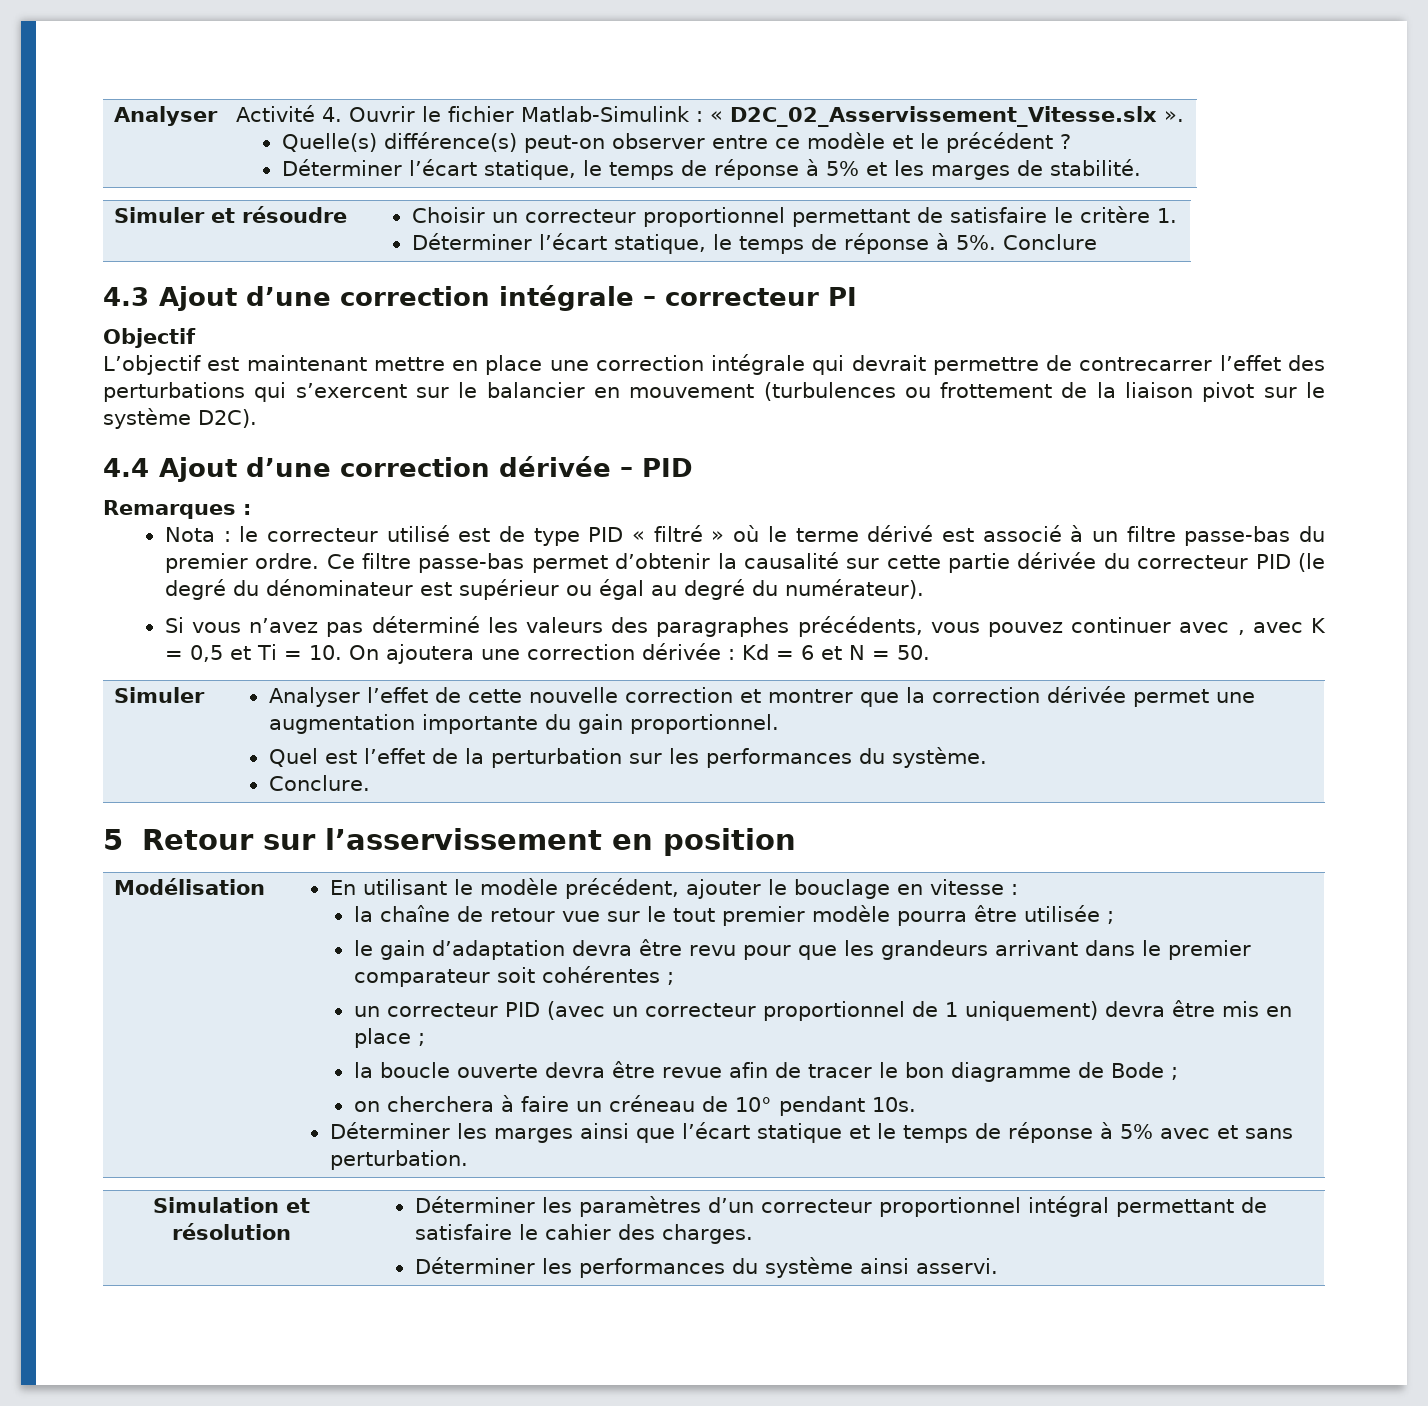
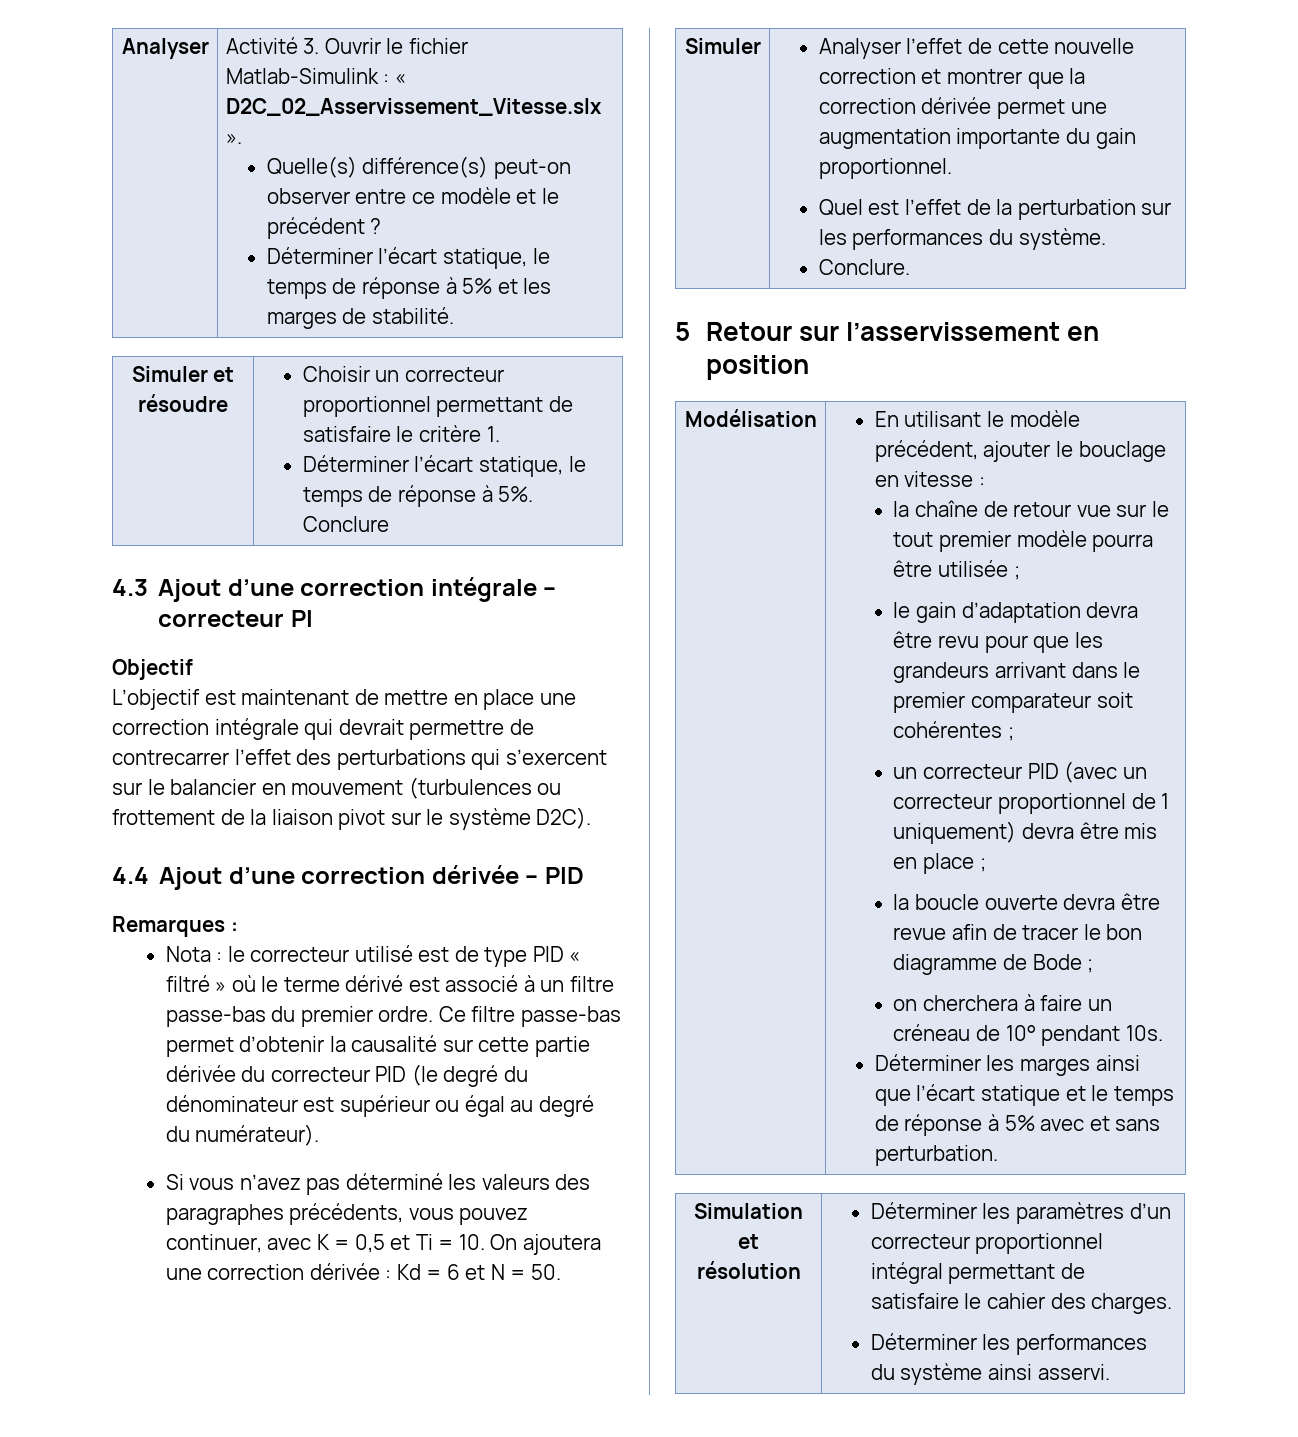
- Analyser | Activité 4. Ouvrir le fichier Matlab-Simulink : « D2C_02_Asservissement_Vitesse.slx ».
+ Analyser | Activité 3. Ouvrir le fichier Matlab-Simulink : « D2C_02_Asservissement_Vitesse.slx ».
- L’objectif est maintenant mettre en place une correction intégrale qui devrait permettre de contrecarrer l’effet des perturbations qui s’exercent sur le balancier en mouvement (turbulences ou frottement de la liaison pivot sur le système D2C).
+ L’objectif est maintenant de mettre en place une correction intégrale qui devrait permettre de contrecarrer l’effet des perturbations qui s’exercent sur le balancier en mouvement (turbulences ou frottement de la liaison pivot sur le système D2C).
- Si vous n’avez pas déterminé les valeurs des paragraphes précédents, vous pouvez continuer avec , avec K = 0,5 et Ti = 10. On ajoutera une correction dérivée : Kd = 6 et N = 50.
+ Si vous n’avez pas déterminé les valeurs des paragraphes précédents, vous pouvez continuer, avec K = 0,5 et Ti = 10. On ajoutera une correction dérivée : Kd = 6 et N = 50.

